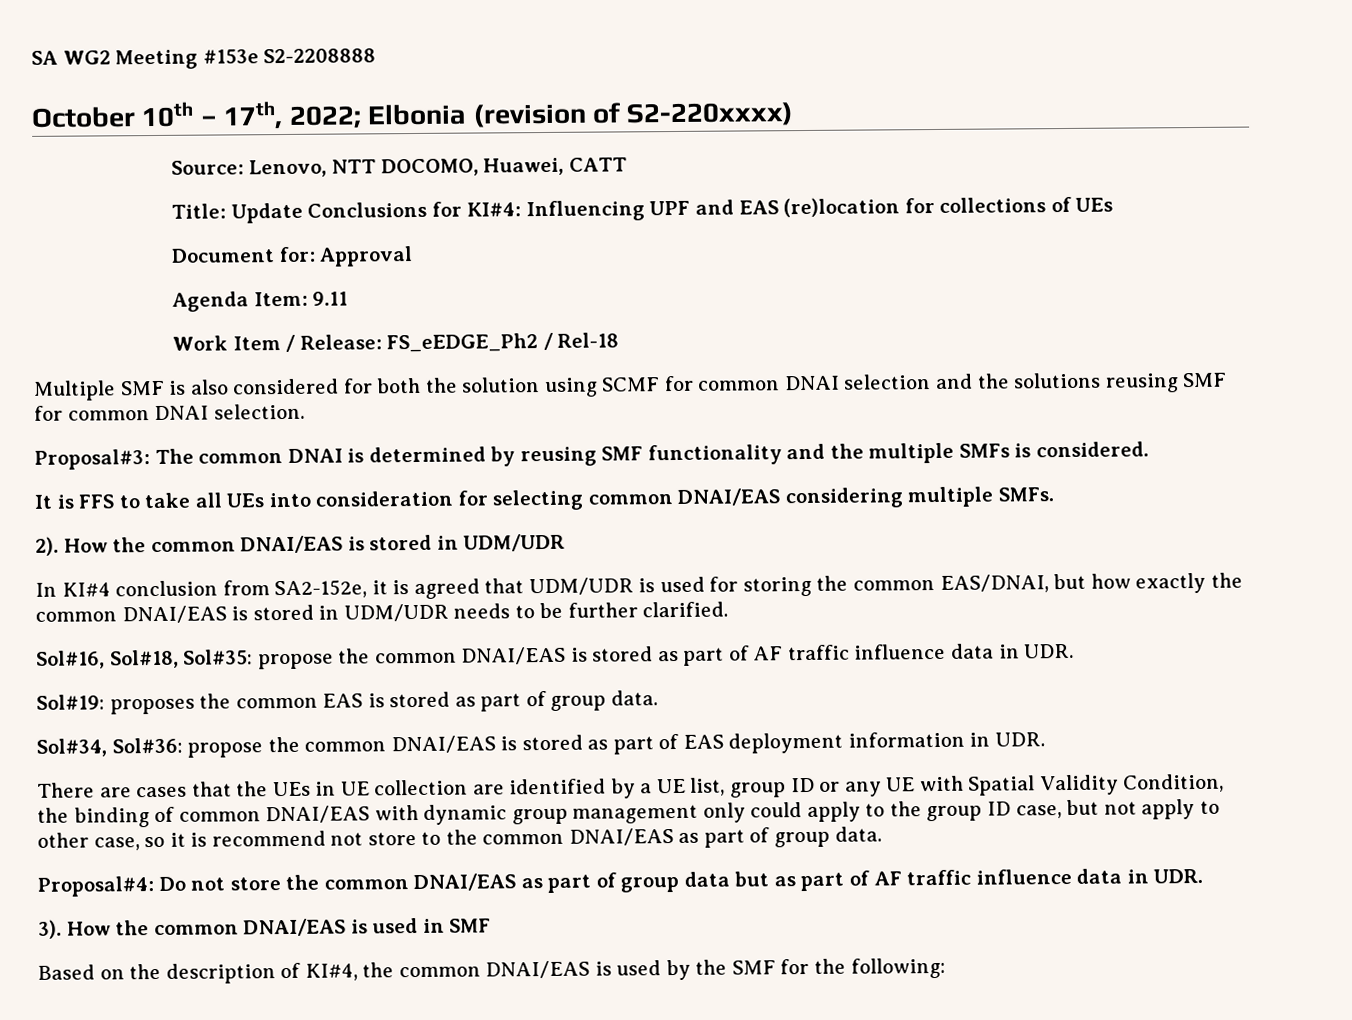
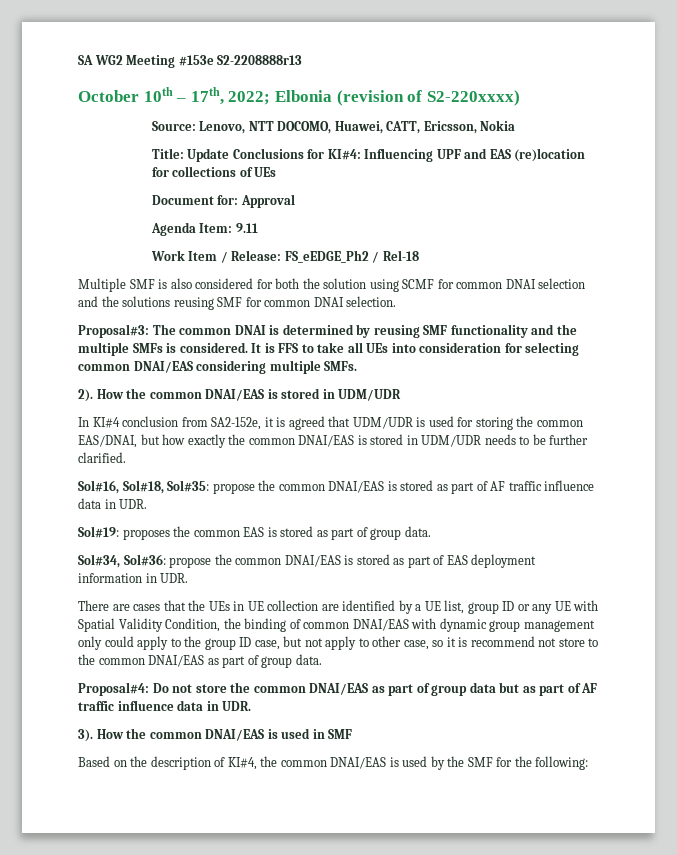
- SA WG2 Meeting #153e S2-2208888
+ SA WG2 Meeting #153e S2-2208888r13
- Source: Lenovo, NTT DOCOMO, Huawei, CATT
+ Source: Lenovo, NTT DOCOMO, Huawei, CATT, Ericsson, Nokia
- Proposal#3: The common DNAI is determined by reusing SMF functionality and the multiple SMFs is considered.
- It is FFS to take all UEs into consideration for selecting common DNAI/EAS considering multiple SMFs.
+ Proposal#3: The common DNAI is determined by reusing SMF functionality and the multiple SMFs is considered. It is FFS to take all UEs into consideration for selecting common DNAI/EAS considering multiple SMFs.

